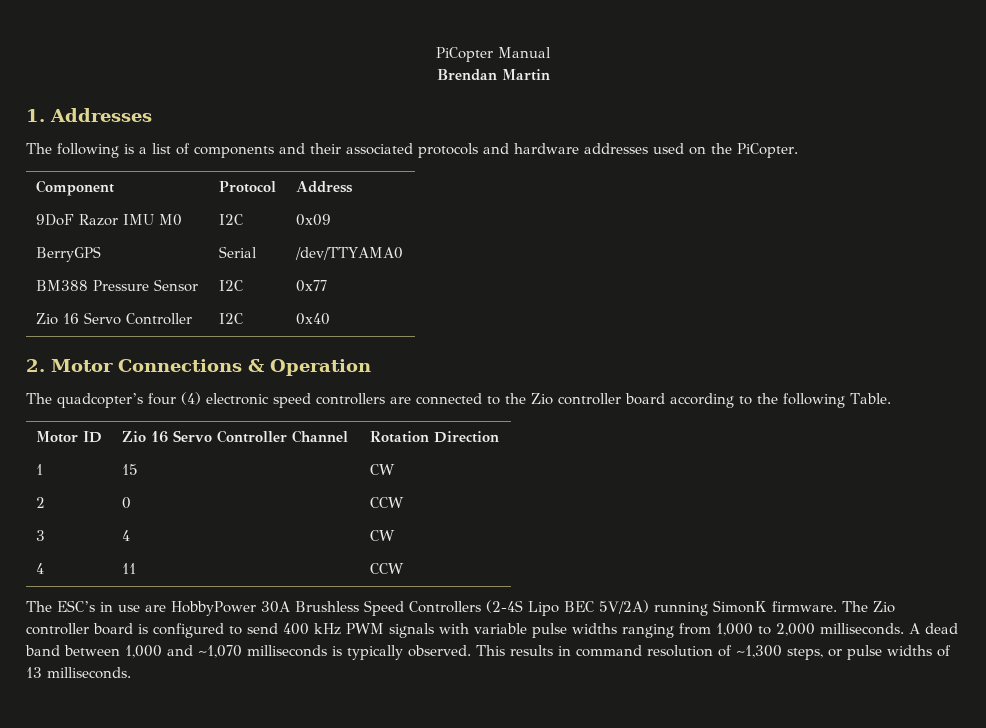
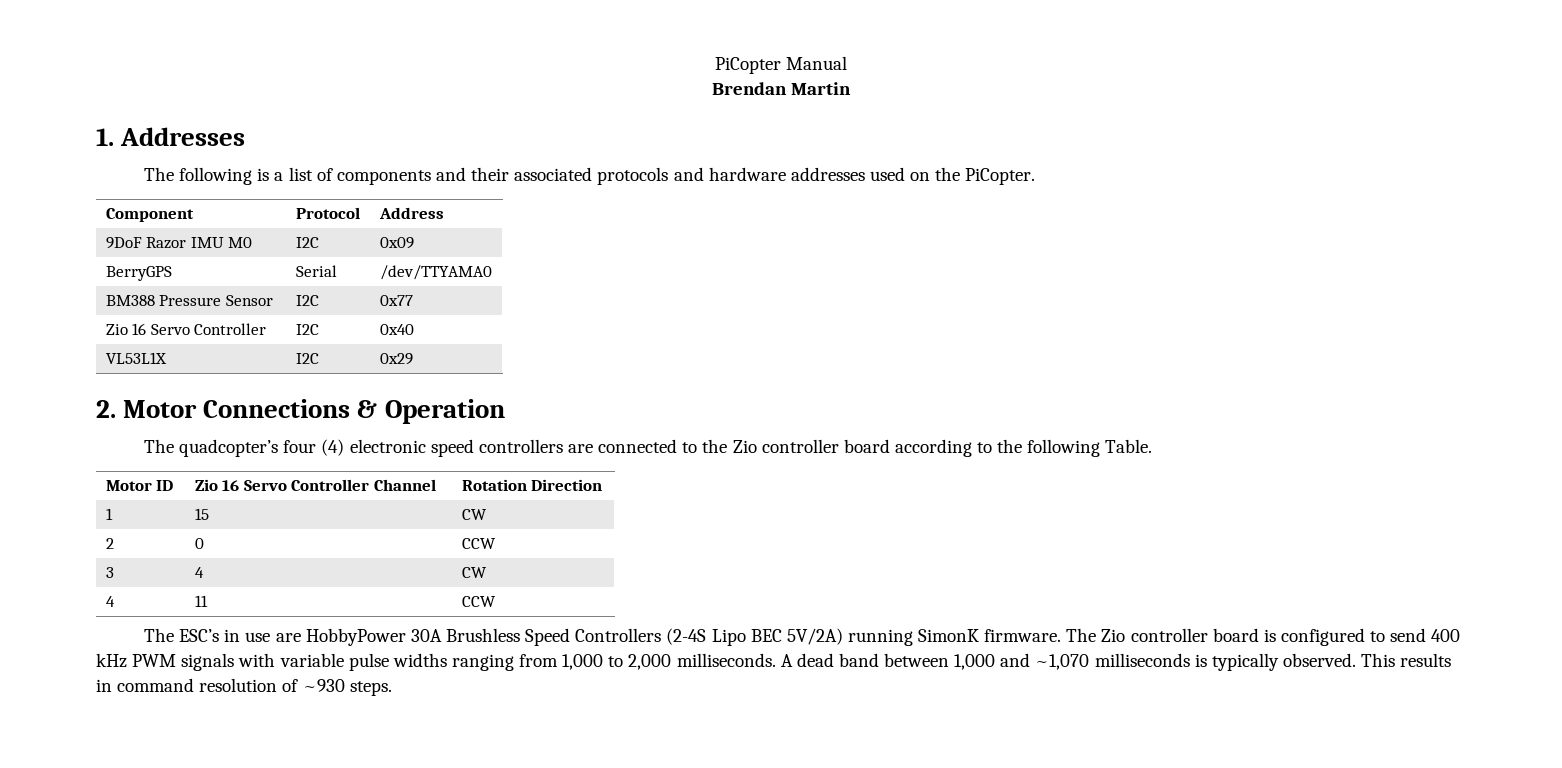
+ VL53L1X | I2C | 0x29
- This results in command resolution of ~1,300 steps, or pulse widths of 13 milliseconds.
+ This results in command resolution of ~930 steps.

